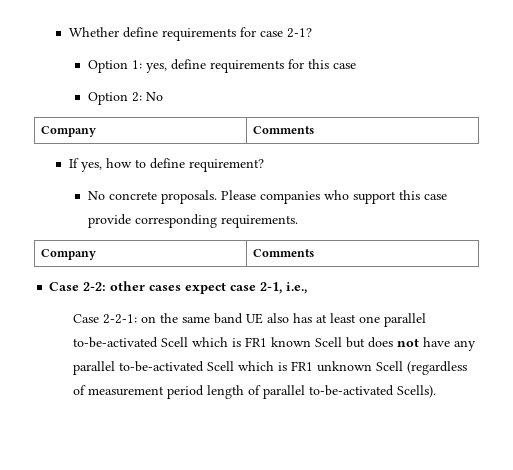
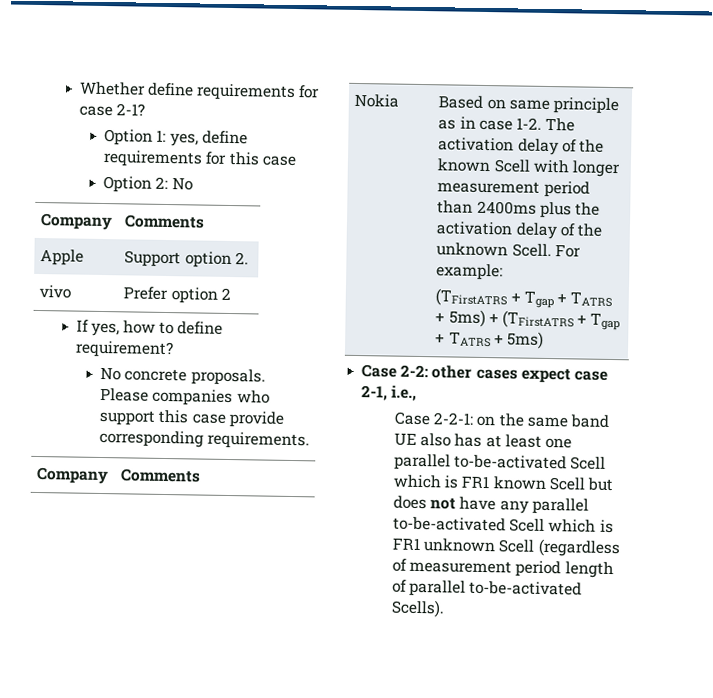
+ Apple | Support option 2.
+ vivo | Prefer option 2
+ Nokia | Based on same principle as in case 1-2. The activation delay of the known Scell with longer measurement period than 2400ms plus the activation delay of the unknown Scell. For example:
+ (TFirstATRS + Tgap + TATRS + 5ms) + (TFirstATRS + Tgap + TATRS + 5ms)

